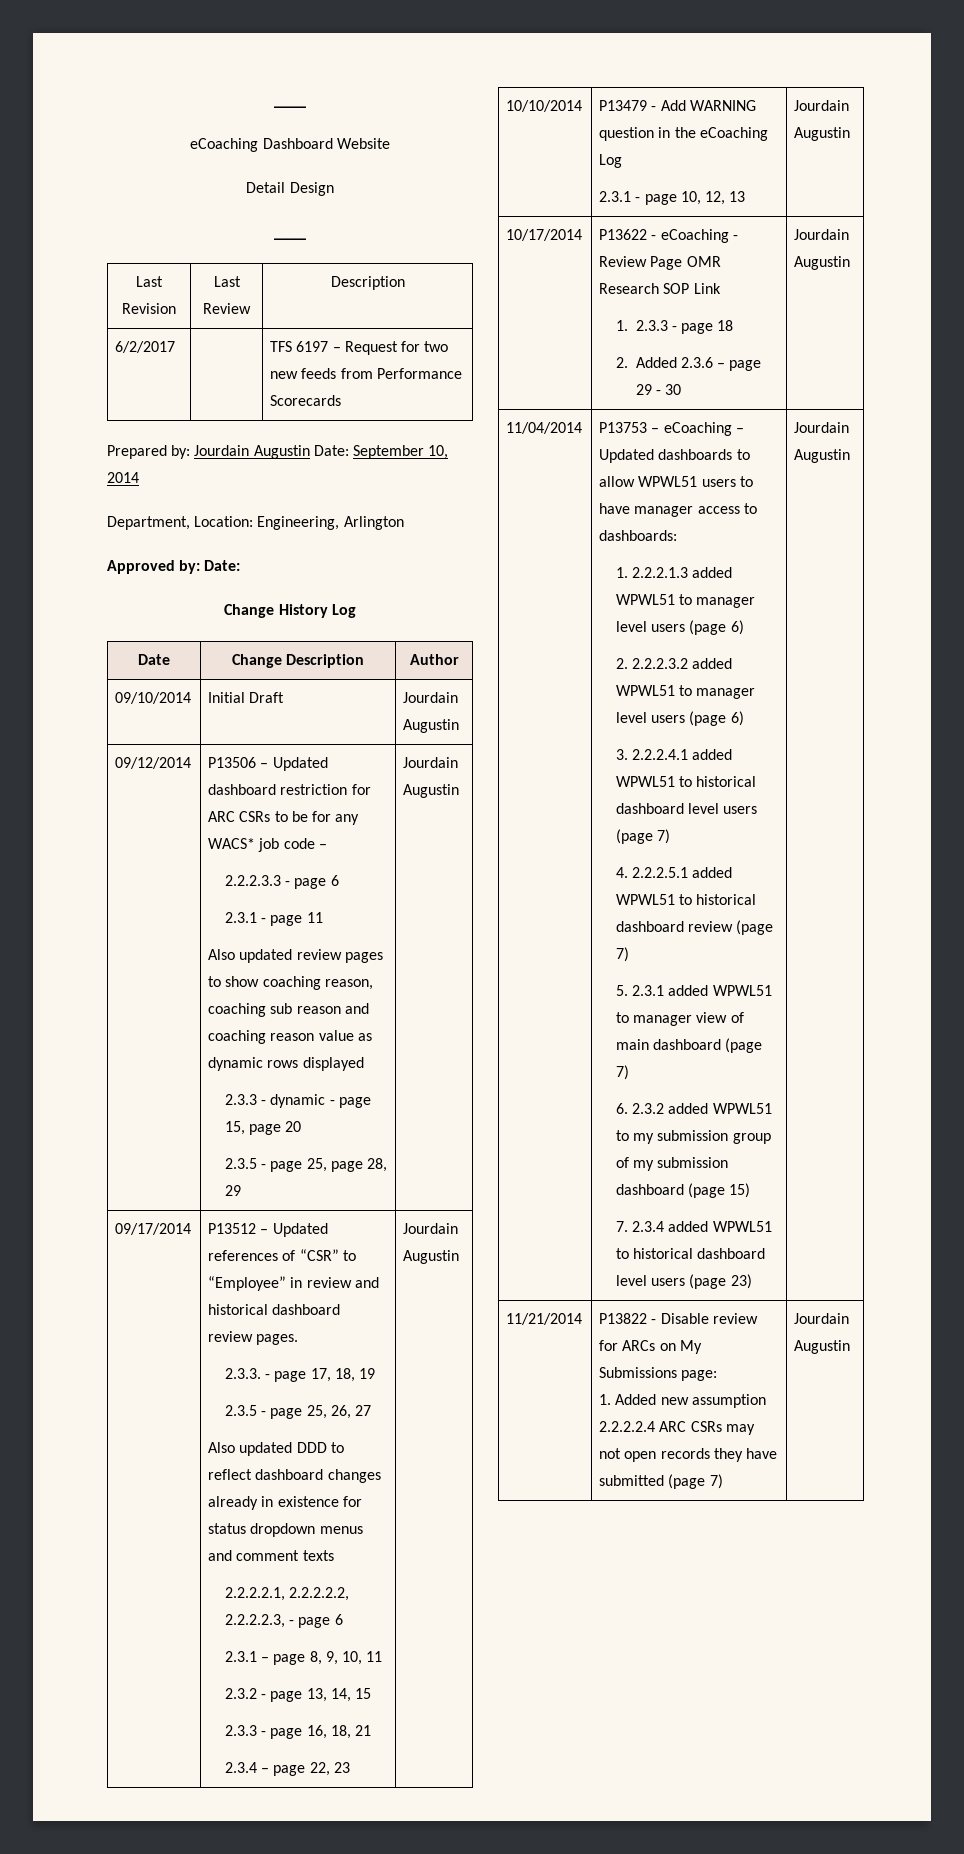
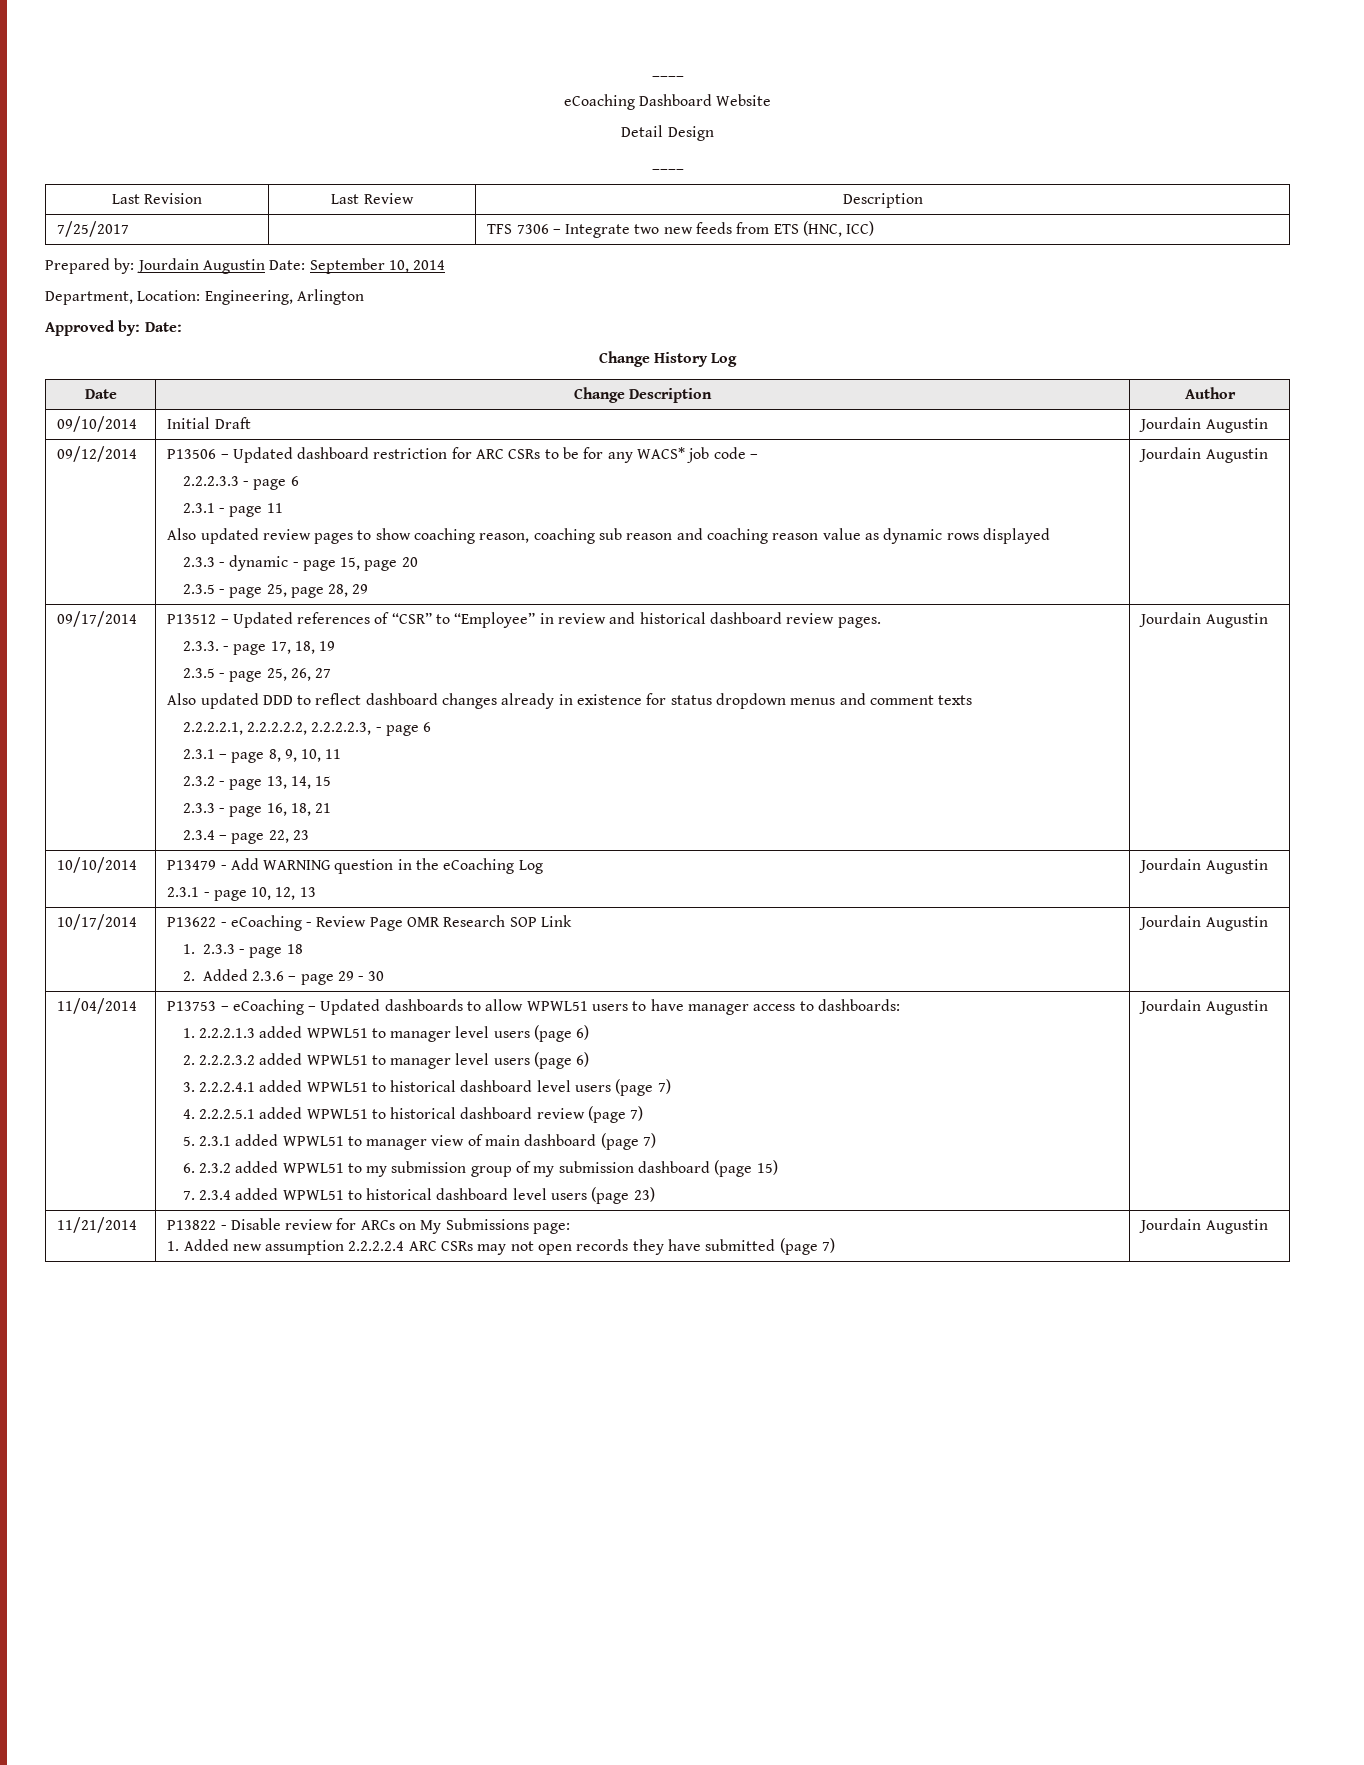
- 6/2/2017 | | TFS 6197 – Request for two new feeds from Performance Scorecards
+ 7/25/2017 | | TFS 7306 – Integrate two new feeds from ETS (HNC, ICC)

